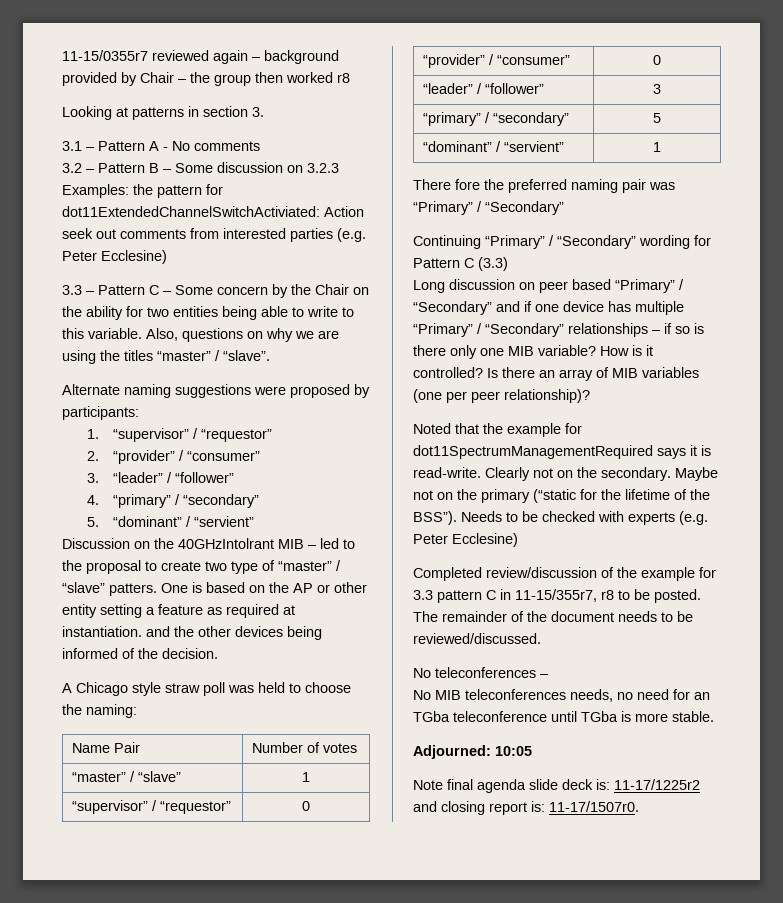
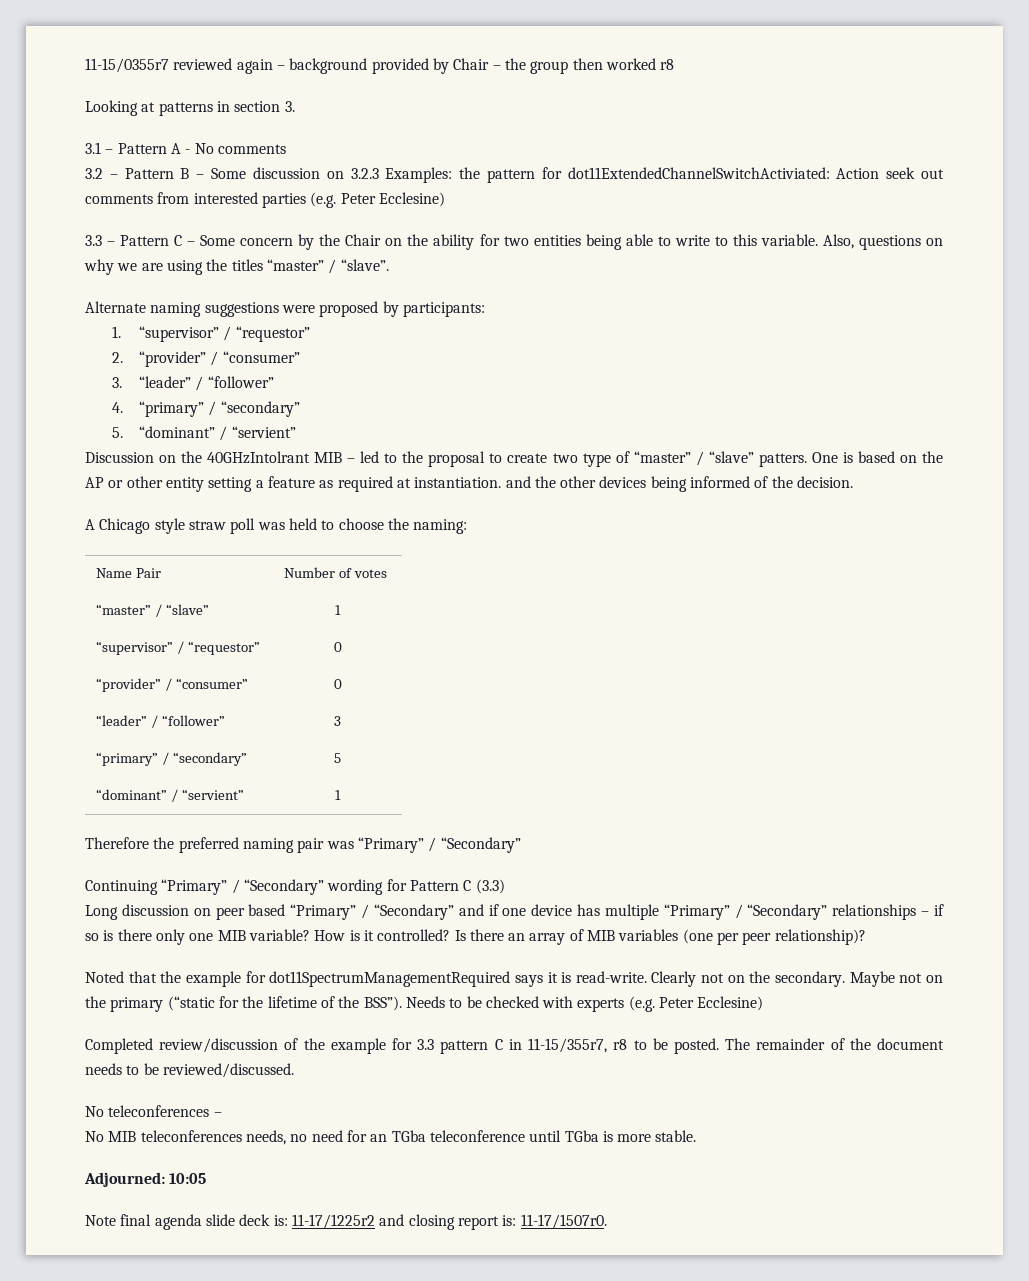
- There fore the preferred naming pair was “Primary” / “Secondary”
+ Therefore the preferred naming pair was “Primary” / “Secondary”

